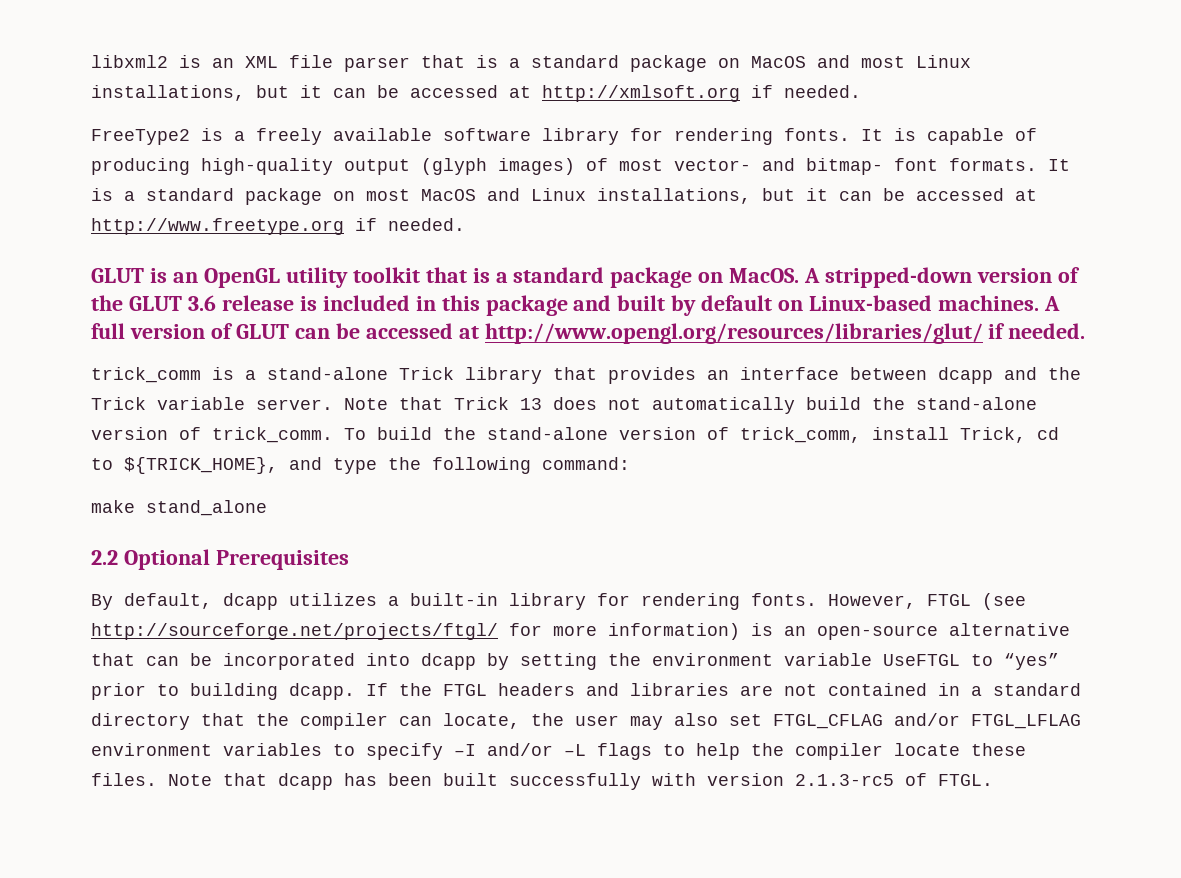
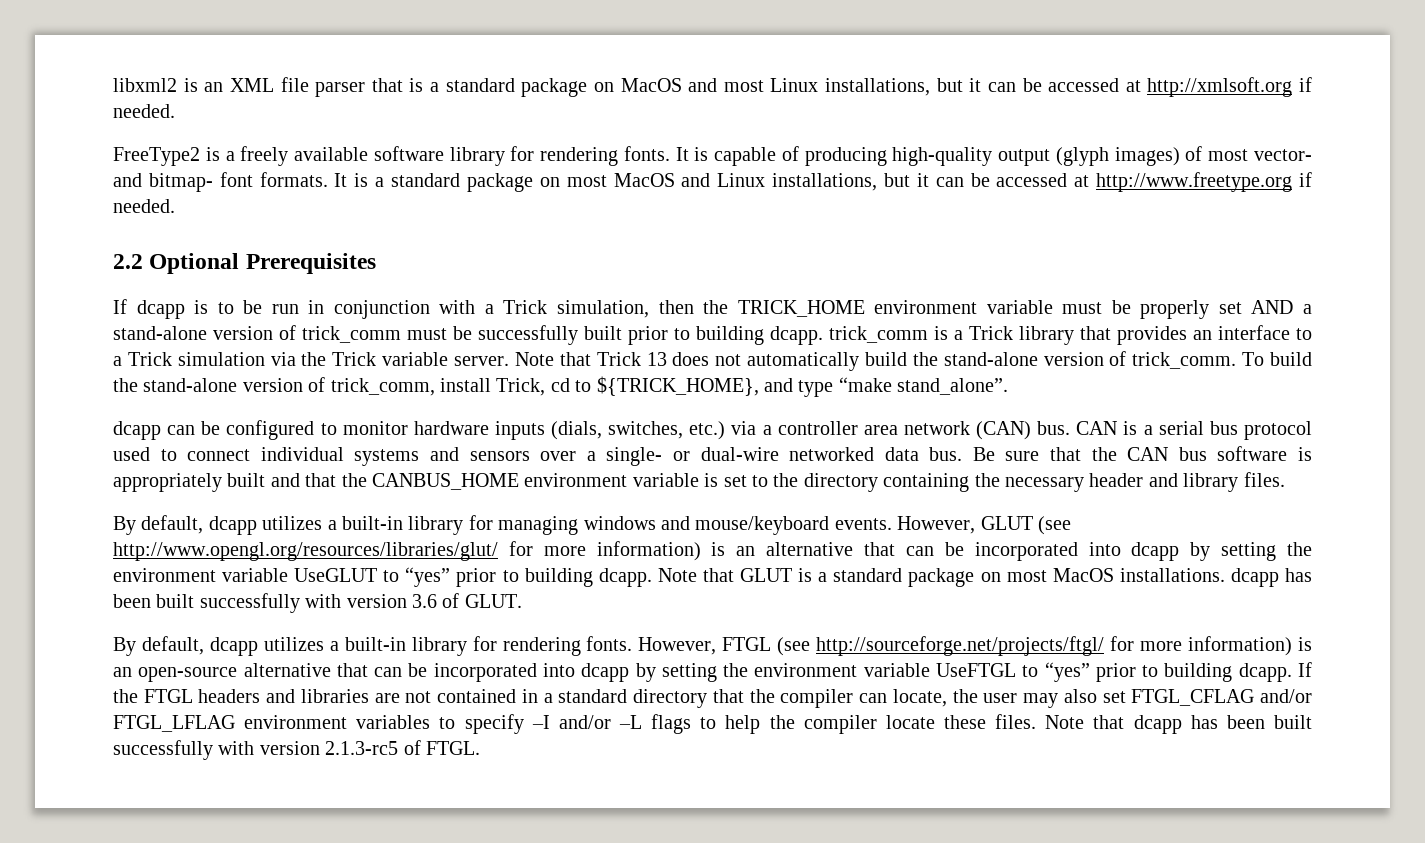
- GLUT is an OpenGL utility toolkit that is a standard package on MacOS. A stripped-down version of the GLUT 3.6 release is included in this package and built by default on Linux-based machines. A full version of GLUT can be accessed at http://www.opengl.org/resources/libraries/glut/ if needed.
- trick_comm is a stand-alone Trick library that provides an interface between dcapp and the Trick variable server.
+ 2.2 Optional Prerequisites
+ If dcapp is to be run in conjunction with a Trick simulation, then the TRICK_HOME environment variable must be properly set AND a stand-alone version of trick_comm must be successfully built prior to building dcapp. trick_comm is a Trick library that provides an interface to a Trick simulation via the Trick variable server.
- To build the stand-alone version of trick_comm, install Trick, cd to ${TRICK_HOME}, and type the following command:
- make stand_alone
- 2.2 Optional Prerequisites
+ To build the stand-alone version of trick_comm, install Trick, cd to ${TRICK_HOME}, and type “make stand_alone”.
+ dcapp can be configured to monitor hardware inputs (dials, switches, etc.) via a controller area network (CAN) bus. CAN is a serial bus protocol used to connect individual systems and sensors over a single- or dual-wire networked data bus. Be sure that the CAN bus software is appropriately built and that the CANBUS_HOME environment variable is set to the directory containing the necessary header and library files.
+ By default, dcapp utilizes a built-in library for managing windows and mouse/keyboard events. However, GLUT (see http://www.opengl.org/resources/libraries/glut/ for more information) is an alternative that can be incorporated into dcapp by setting the environment variable UseGLUT to “yes” prior to building dcapp. Note that GLUT is a standard package on most MacOS installations. dcapp has been built successfully with version 3.6 of GLUT.

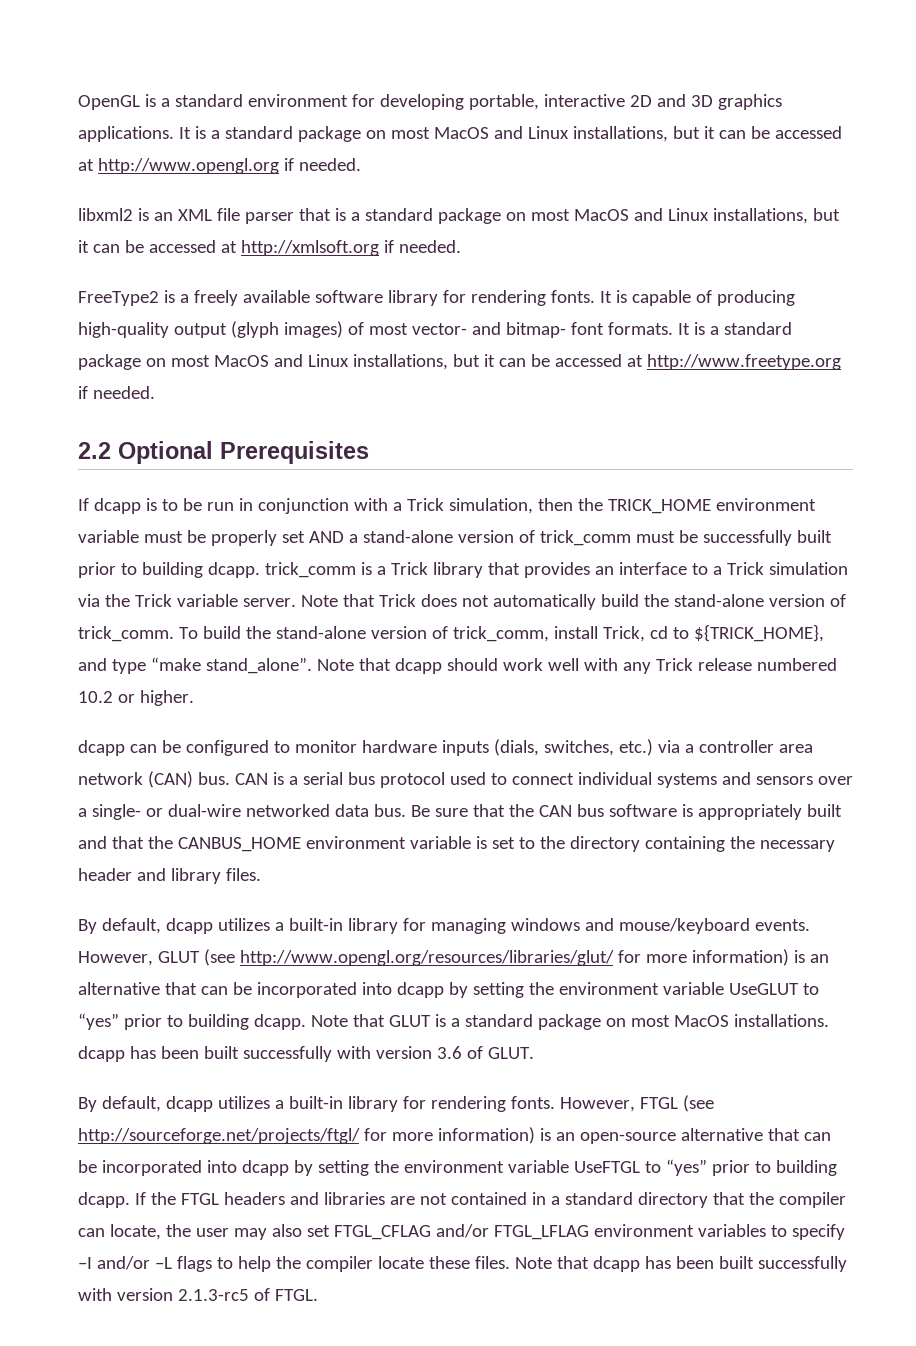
+ OpenGL is a standard environment for developing portable, interactive 2D and 3D graphics applications. It is a standard package on most MacOS and Linux installations, but it can be accessed at http://www.opengl.org if needed.
- libxml2 is an XML file parser that is a standard package on MacOS and most Linux installations, but it can be accessed at http://xmlsoft.org if needed.
+ libxml2 is an XML file parser that is a standard package on most MacOS and Linux installations, but it can be accessed at http://xmlsoft.org if needed.
- Note that Trick 13 does not automatically build the stand-alone version of trick_comm.
+ Note that Trick does not automatically build the stand-alone version of trick_comm.
+ Note that dcapp should work well with any Trick release numbered 10.2 or higher.

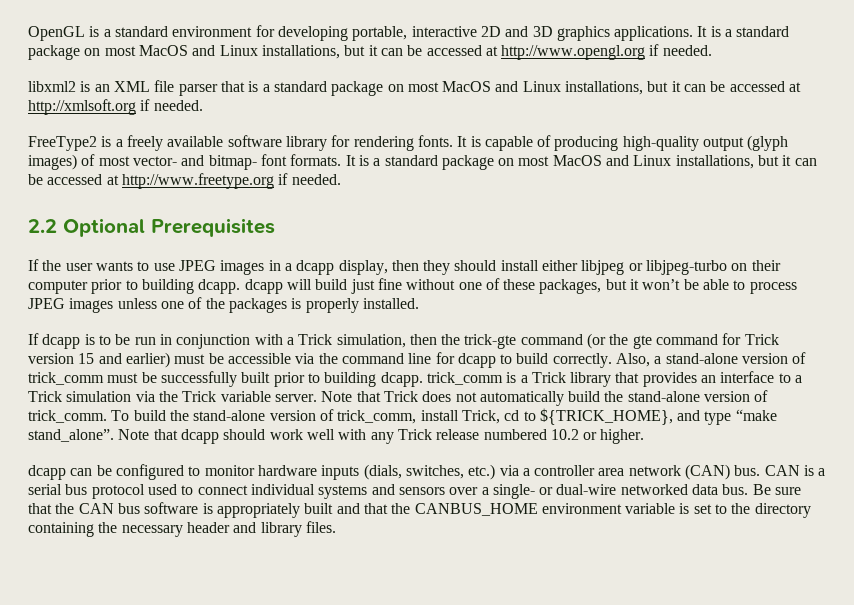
+ If the user wants to use JPEG images in a dcapp display, then they should install either libjpeg or libjpeg-turbo on their computer prior to building dcapp. dcapp will build just fine without one of these packages, but it won’t be able to process JPEG images unless one of the packages is properly installed.
- If dcapp is to be run in conjunction with a Trick simulation, then the TRICK_HOME environment variable must be properly set AND a stand-alone version of trick_comm must be successfully built prior to building dcapp. trick_comm is a Trick library that provides an interface to a Trick simulation via the Trick variable server.
+ If dcapp is to be run in conjunction with a Trick simulation, then the trick-gte command (or the gte command for Trick version 15 and earlier) must be accessible via the command line for dcapp to build correctly. Also, a stand-alone version of trick_comm must be successfully built prior to building dcapp. trick_comm is a Trick library that provides an interface to a Trick simulation via the Trick variable server.
- By default, dcapp utilizes a built-in library for managing windows and mouse/keyboard events. However, GLUT (see http://www.opengl.org/resources/libraries/glut/ for more information) is an alternative that can be incorporated into dcapp by setting the environment variable UseGLUT to “yes” prior to building dcapp. Note that GLUT is a standard package on most MacOS installations. dcapp has been built successfully with version 3.6 of GLUT.
- By default, dcapp utilizes a built-in library for rendering fonts. However, FTGL (see http://sourceforge.net/projects/ftgl/ for more information) is an open-source alternative that can be incorporated into dcapp by setting the environment variable UseFTGL to “yes” prior to building dcapp. If the FTGL headers and libraries are not contained in a standard directory that the compiler can locate, the user may also set FTGL_CFLAG and/or FTGL_LFLAG environment variables to specify –I and/or –L flags to help the compiler locate these files. Note that dcapp has been built successfully with version 2.1.3-rc5 of FTGL.

